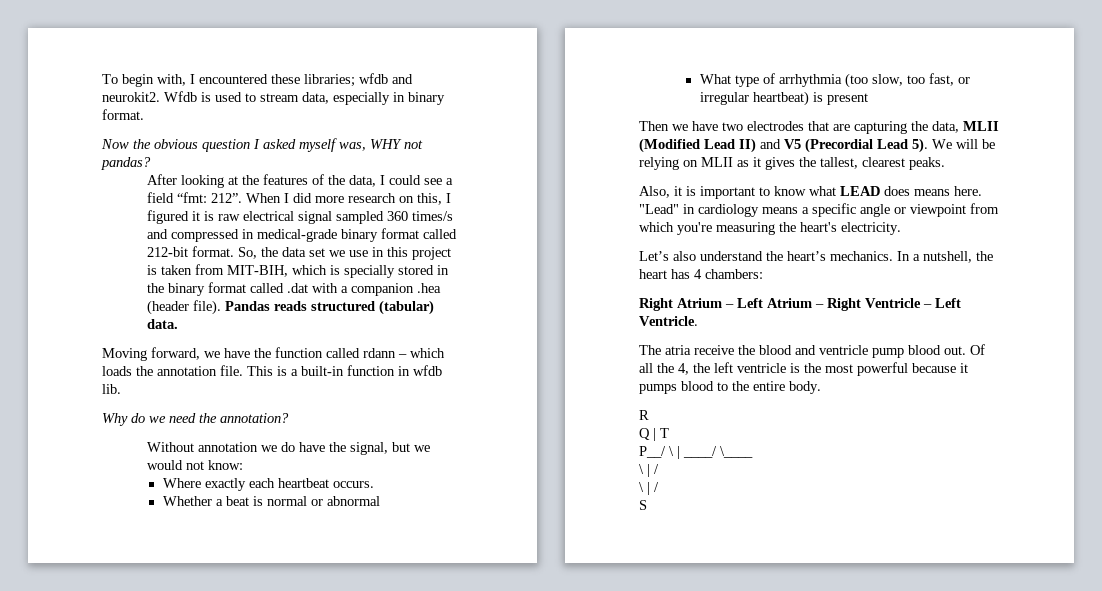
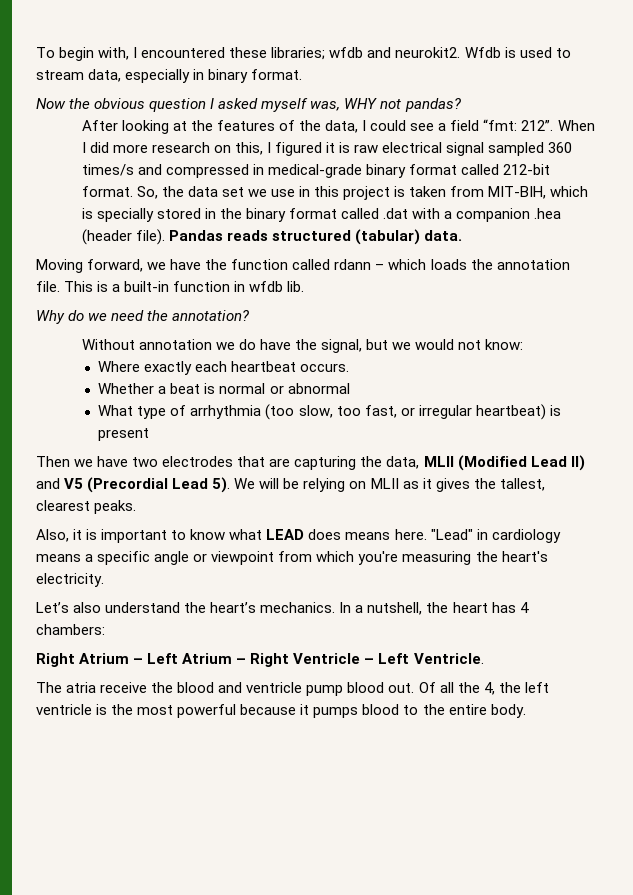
- R
- Q | T
- P__/ \ | ____/ \____
- \ | /
- \ | /
- S

